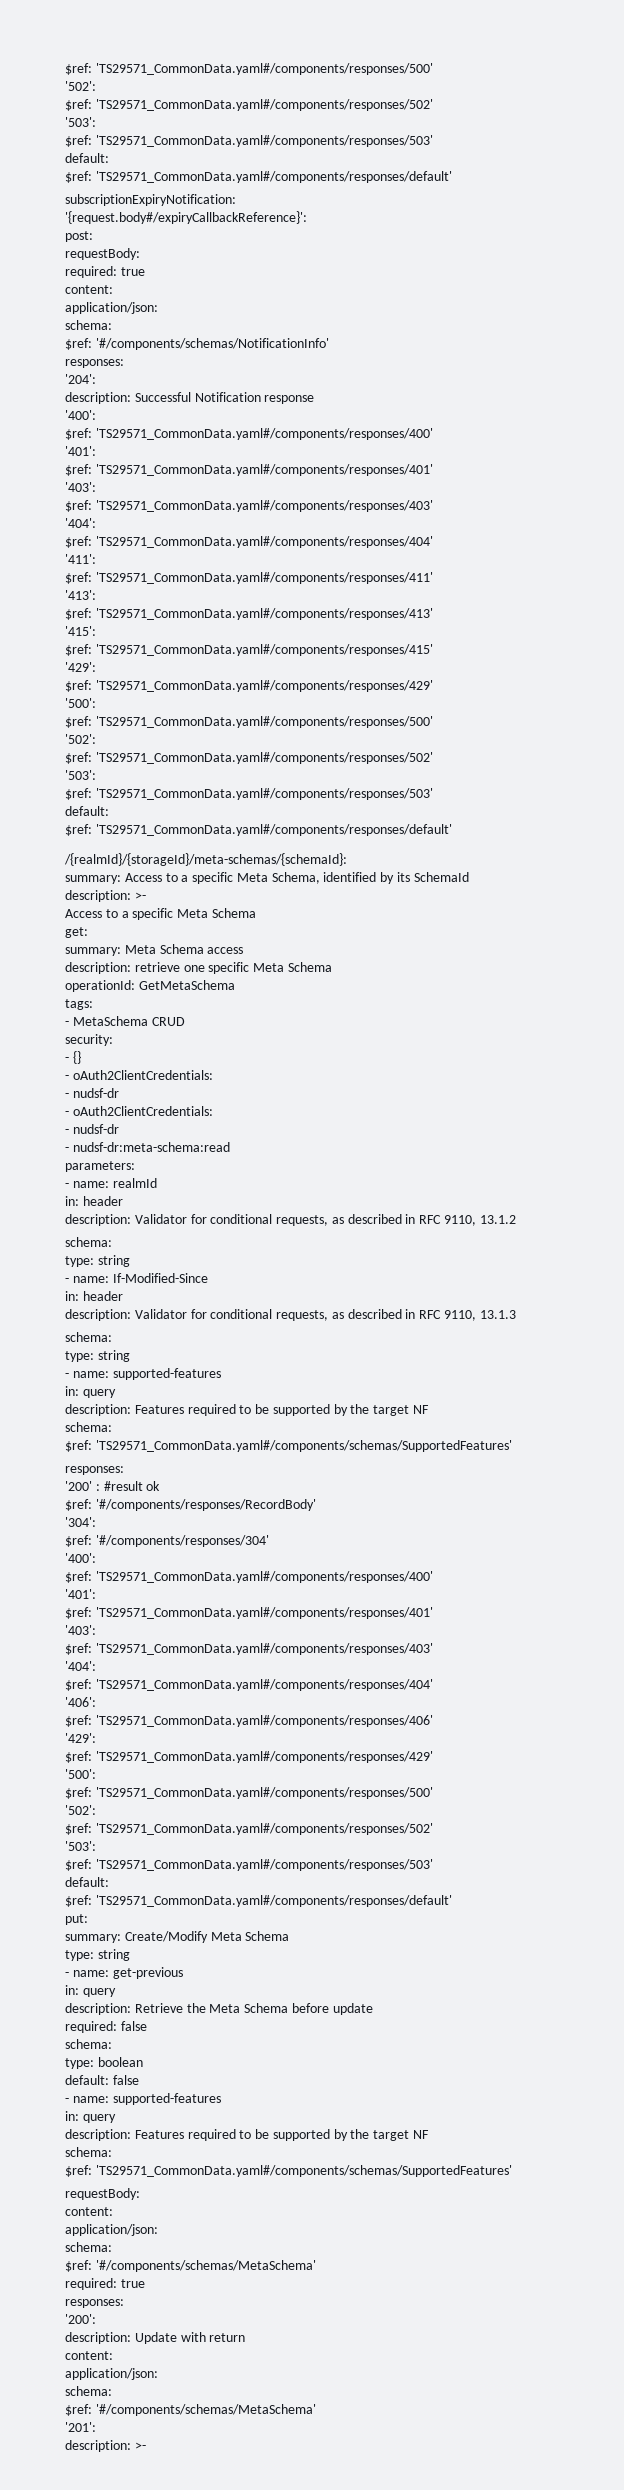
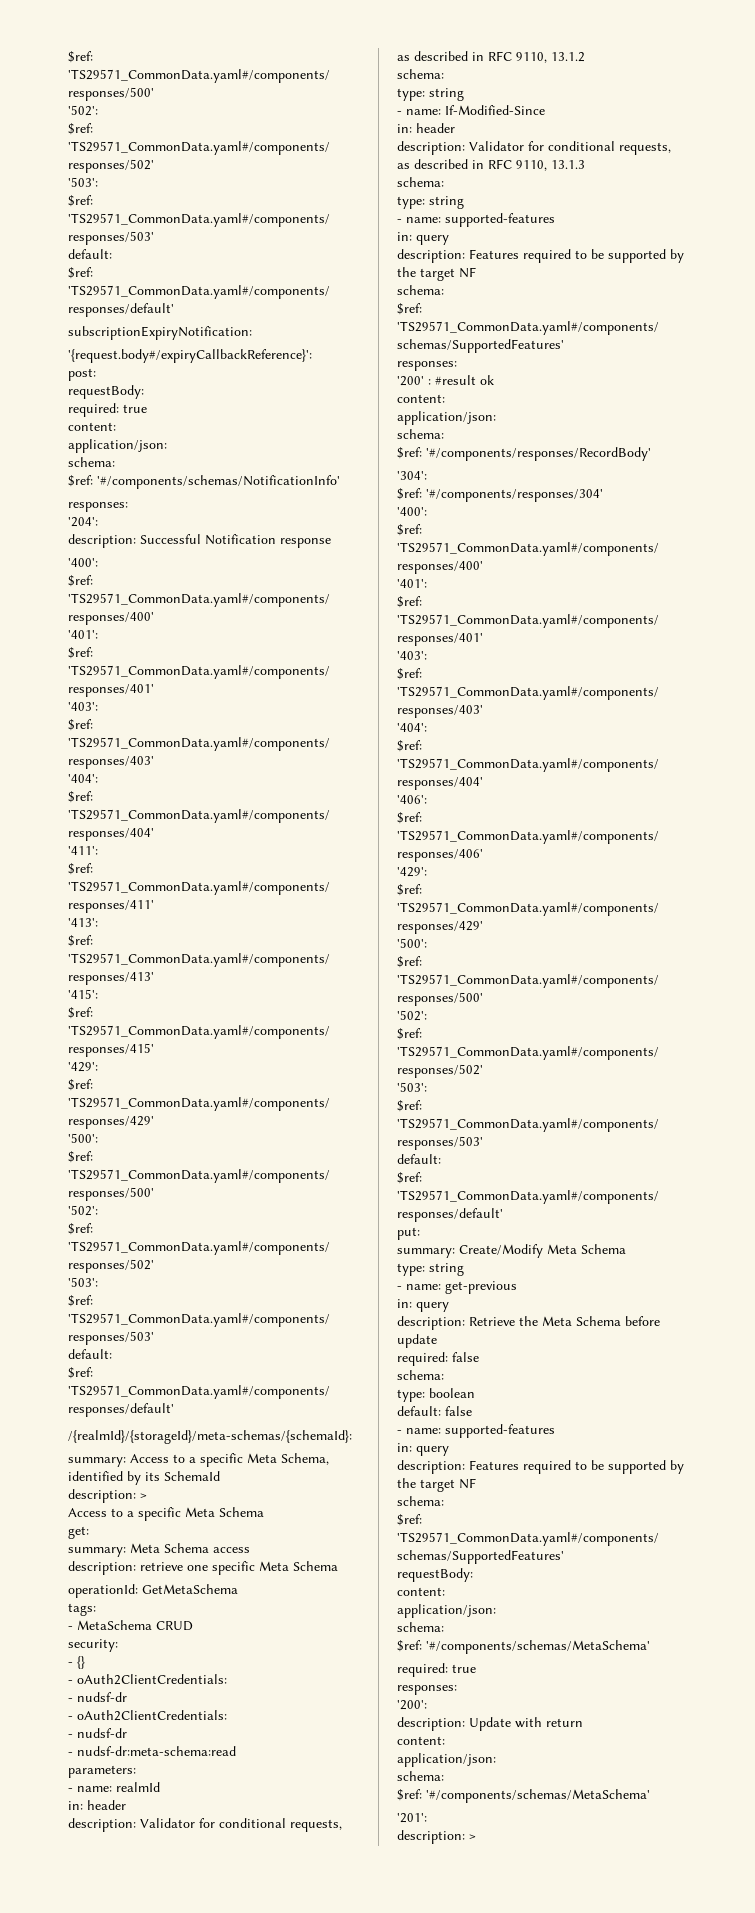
  summary: Access to a specific Meta Schema, identified by its SchemaId
- description: >-
+ description: >
  '200' : #result ok
+ content:
+ application/json:
+ schema:
  '201':
- description: >-
+ description: >

